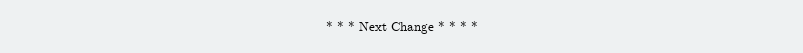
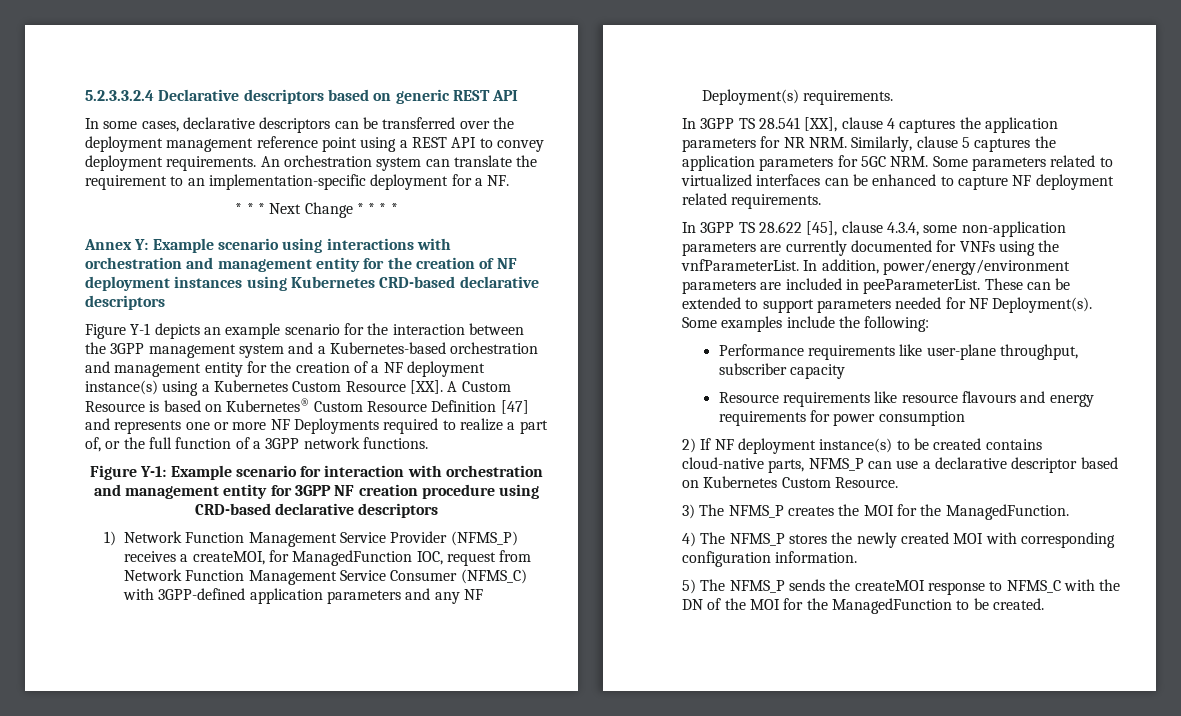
+ 5.2.3.3.2.4 Declarative descriptors based on generic REST API
+ In some cases, declarative descriptors can be transferred over the deployment management reference point using a REST API to convey deployment requirements. An orchestration system can translate the requirement to an implementation-specific deployment for a NF.
+ Annex Y: Example scenario using interactions with orchestration and management entity for the creation of NF deployment instances using Kubernetes CRD-based declarative descriptors
+ Figure Y-1 depicts an example scenario for the interaction between the 3GPP management system and a Kubernetes-based orchestration and management entity for the creation of a NF deployment instance(s) using a Kubernetes Custom Resource [XX]. A Custom Resource is based on Kubernetes® Custom Resource Definition [47] and represents one or more NF Deployments required to realize a part of, or the full function of a 3GPP network functions.
+ Figure Y-1: Example scenario for interaction with orchestration and management entity for 3GPP NF creation procedure using CRD-based declarative descriptors
+ 1) Network Function Management Service Provider (NFMS_P) receives a createMOI, for ManagedFunction IOC, request from Network Function Management Service Consumer (NFMS_C) with 3GPP-defined application parameters and any NF Deployment(s) requirements.
+ In 3GPP TS 28.541 [XX], clause 4 captures the application parameters for NR NRM. Similarly, clause 5 captures the application parameters for 5GC NRM. Some parameters related to virtualized interfaces can be enhanced to capture NF deployment related requirements.
+ In 3GPP TS 28.622 [45], clause 4.3.4, some non-application parameters are currently documented for VNFs using the vnfParameterList. In addition, power/energy/environment parameters are included in peeParameterList. These can be extended to support parameters needed for NF Deployment(s). Some examples include the following:
+ Performance requirements like user-plane throughput, subscriber capacity
+ Resource requirements like resource flavours and energy requirements for power consumption
+ 2) If NF deployment instance(s) to be created contains cloud-native parts, NFMS_P can use a declarative descriptor based on Kubernetes Custom Resource.
+ 3) The NFMS_P creates the MOI for the ManagedFunction.
+ 4) The NFMS_P stores the newly created MOI with corresponding configuration information.
+ 5) The NFMS_P sends the createMOI response to NFMS_C with the DN of the MOI for the ManagedFunction to be created.

